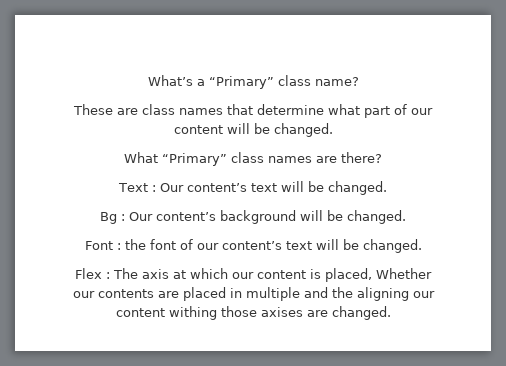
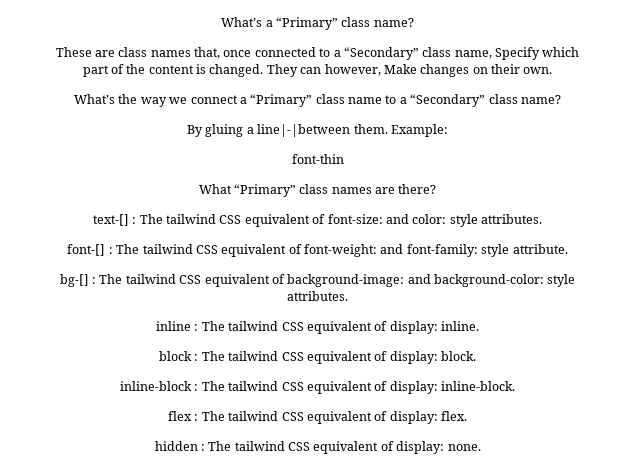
- These are class names that determine what part of our content will be changed.
+ These are class names that, once connected to a “Secondary” class name, Specify which part of the content is changed. They can however, Make changes on their own.
+ What’s the way we connect a “Primary” class name to a “Secondary” class name?
+ By gluing a line|-|between them. Example:
+ font-thin
- Text : Our content’s text will be changed.
- Bg : Our content’s background will be changed.
- Font : the font of our content’s text will be changed.
- Flex : The axis at which our content is placed, Whether our contents are placed in multiple and the aligning our content withing those axises are changed.
+ text-[] : The tailwind CSS equivalent of font-size: and color: style attributes.
+ font-[] : The tailwind CSS equivalent of font-weight: and font-family: style attribute.
+ bg-[] : The tailwind CSS equivalent of background-image: and background-color: style attributes.
+ inline : The tailwind CSS equivalent of display: inline.
+ block : The tailwind CSS equivalent of display: block.
+ inline-block : The tailwind CSS equivalent of display: inline-block.
+ flex : The tailwind CSS equivalent of display: flex.
+ hidden : The tailwind CSS equivalent of display: none.

